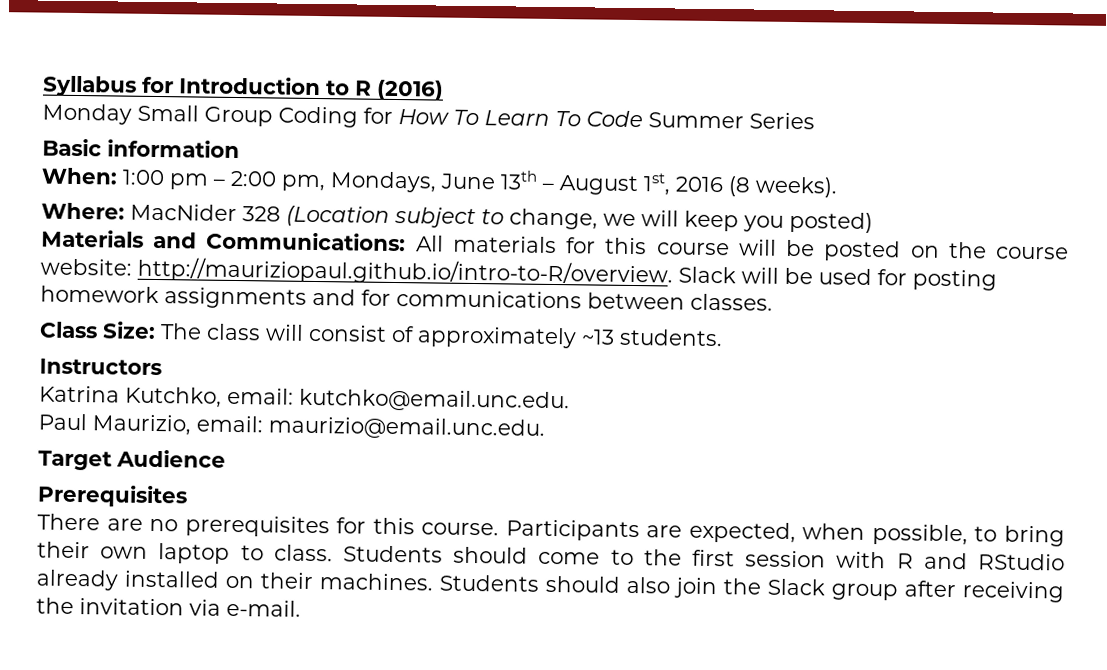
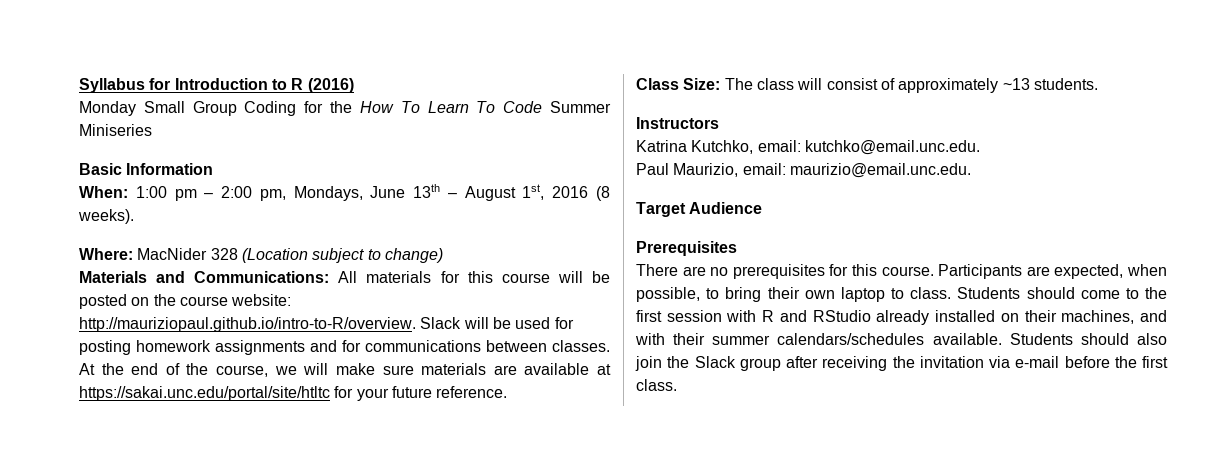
- Monday Small Group Coding for How To Learn To Code Summer Series
+ Monday Small Group Coding for the How To Learn To Code Summer Miniseries
- Basic information
+ Basic Information
- Where: MacNider 328 (Location subject to change, we will keep you posted)
+ Where: MacNider 328 (Location subject to change)
+ At the end of the course, we will make sure materials are available at https://sakai.unc.edu/portal/site/htltc for your future reference.
- Students should come to the first session with R and RStudio already installed on their machines.
+ Students should come to the first session with R and RStudio already installed on their machines, and with their summer calendars/schedules available.
- Students should also join the Slack group after receiving the invitation via e-mail.
+ Students should also join the Slack group after receiving the invitation via e-mail before the first class.

